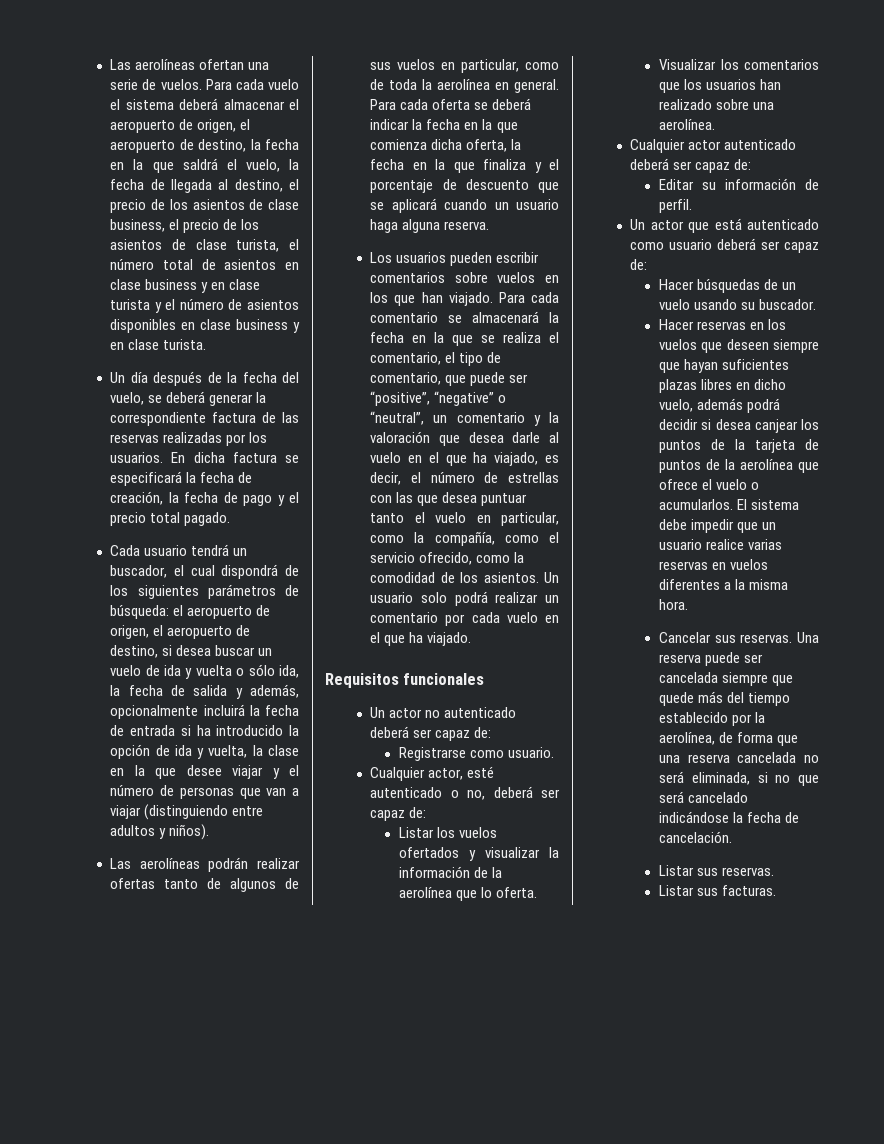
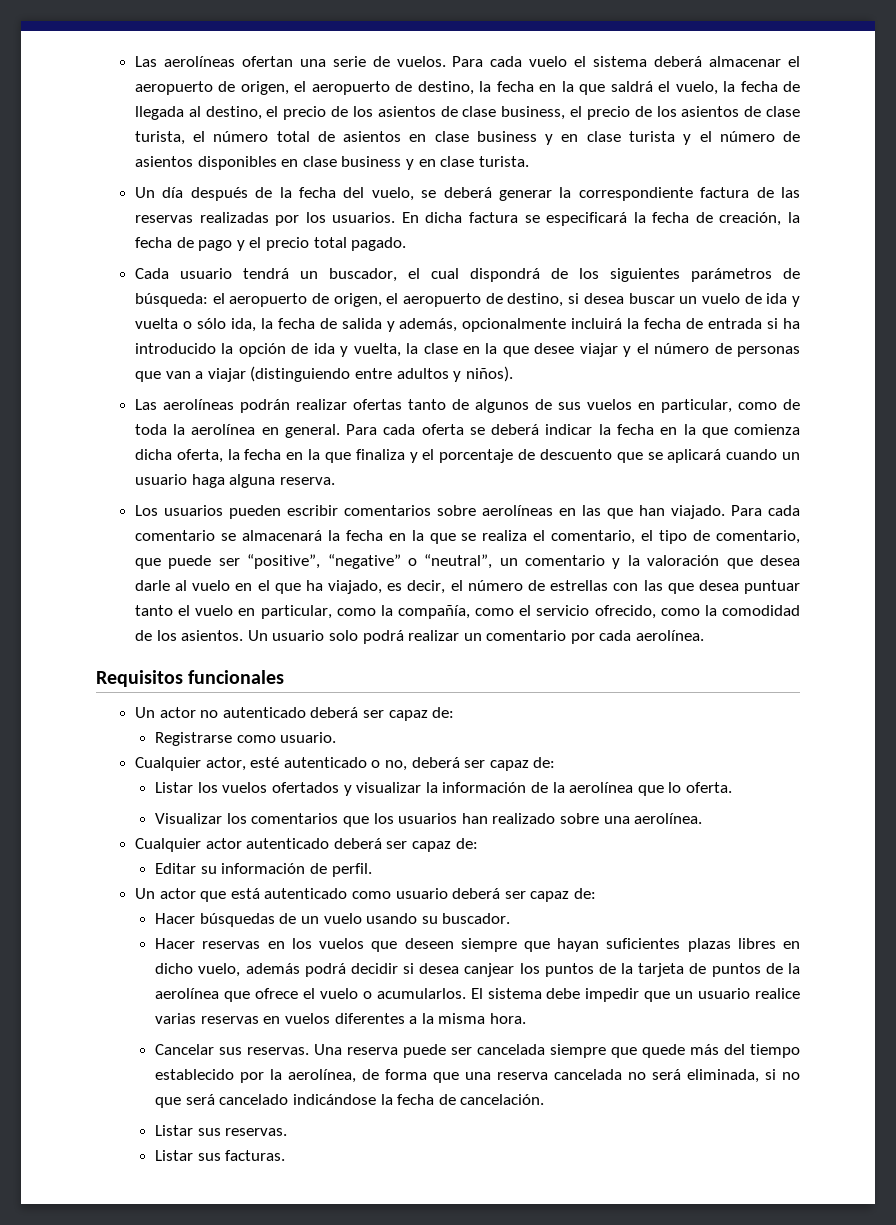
- Los usuarios pueden escribir comentarios sobre vuelos en los que han viajado.
+ Los usuarios pueden escribir comentarios sobre aerolíneas en las que han viajado.
- Un usuario solo podrá realizar un comentario por cada vuelo en el que ha viajado.
+ Un usuario solo podrá realizar un comentario por cada aerolínea.

